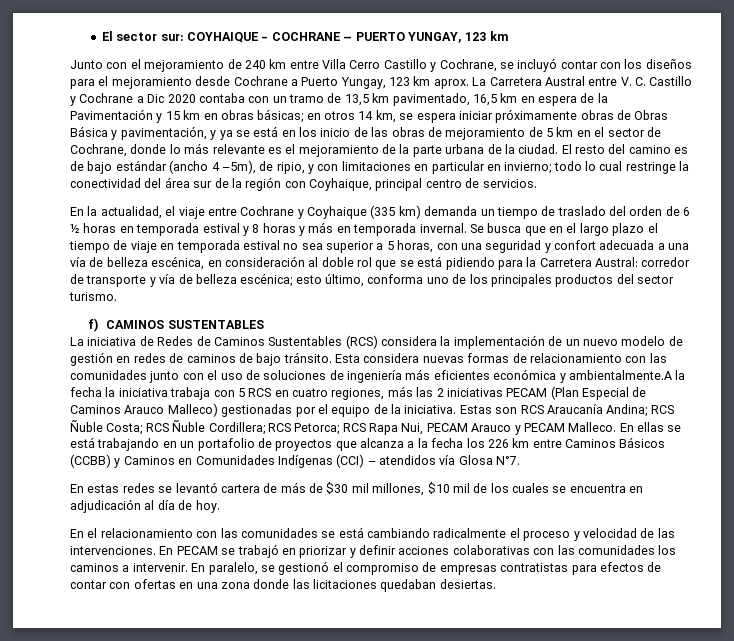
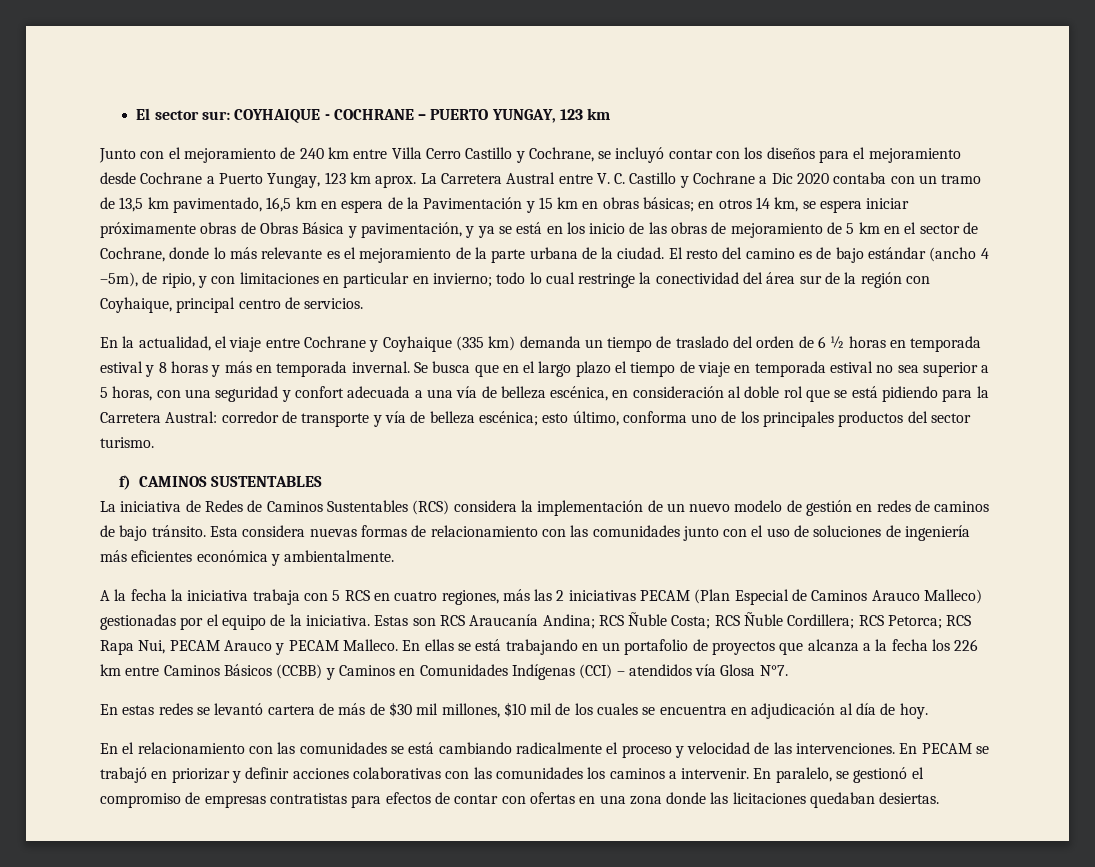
- Esta considera nuevas formas de relacionamiento con las comunidades junto con el uso de soluciones de ingeniería más eficientes económica y ambientalmente.A la fecha la iniciativa trabaja con 5 RCS en cuatro regiones, más las 2 iniciativas PECAM (Plan Especial de Caminos Arauco Malleco) gestionadas por el equipo de la iniciativa.
+ Esta considera nuevas formas de relacionamiento con las comunidades junto con el uso de soluciones de ingeniería más eficientes económica y ambientalmente.
+ A la fecha la iniciativa trabaja con 5 RCS en cuatro regiones, más las 2 iniciativas PECAM (Plan Especial de Caminos Arauco Malleco) gestionadas por el equipo de la iniciativa.

